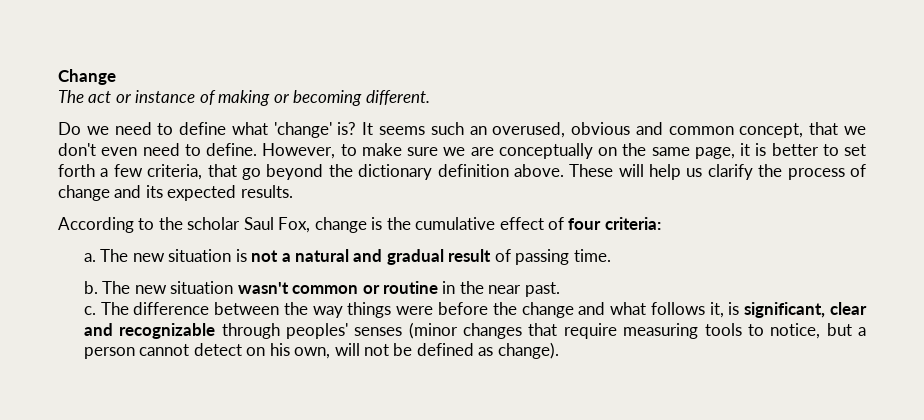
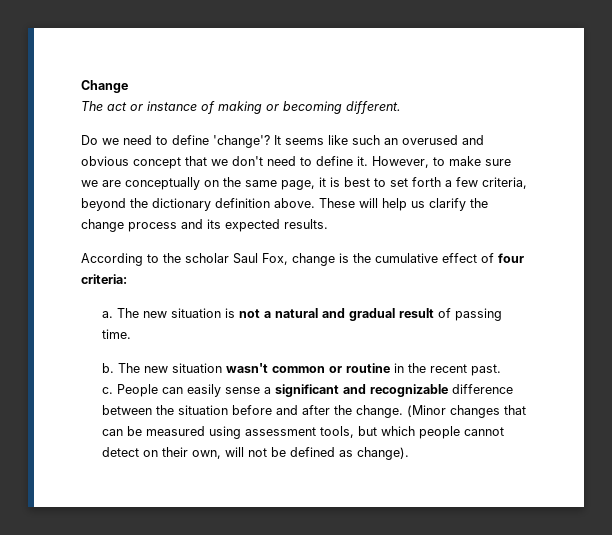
- Do we need to define what 'change' is?
+ Do we need to define 'change'?
- It seems such an overused, obvious and common concept, that we don't even need to define.
+ It seems like such an overused and obvious concept that we don't need to define it.
- However, to make sure we are conceptually on the same page, it is better to set forth a few criteria, that go beyond the dictionary definition above.
+ However, to make sure we are conceptually on the same page, it is best to set forth a few criteria, beyond the dictionary definition above.
- These will help us clarify the process of change and its expected results.
+ These will help us clarify the change process and its expected results.
- The new situation wasn't common or routine in the near past.
+ The new situation wasn't common or routine in the recent past.
- The difference between the way things were before the change and what follows it, is significant, clear and recognizable through peoples' senses (minor changes that require measuring tools to notice, but a person cannot detect on his own, will not be defined as change).
+ People can easily sense a significant and recognizable difference between the situation before and after the change. (Minor changes that can be measured using assessment tools, but which people cannot detect on their own, will not be defined as change).

